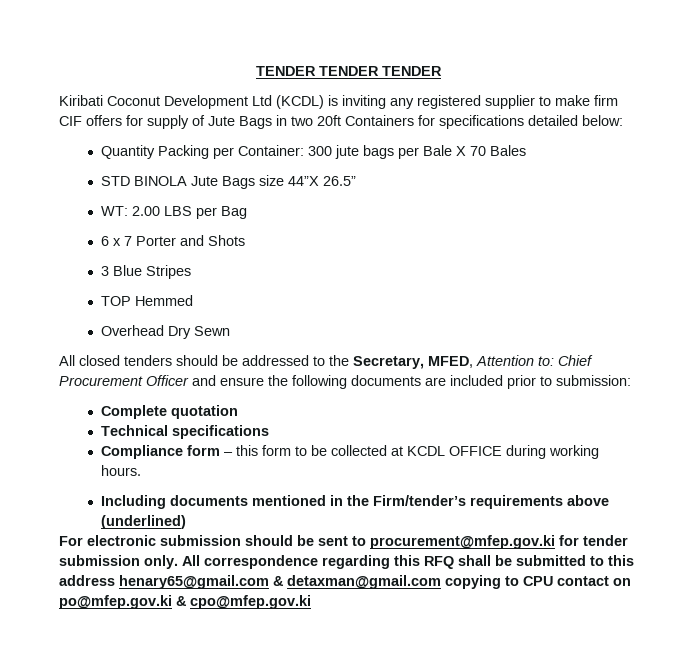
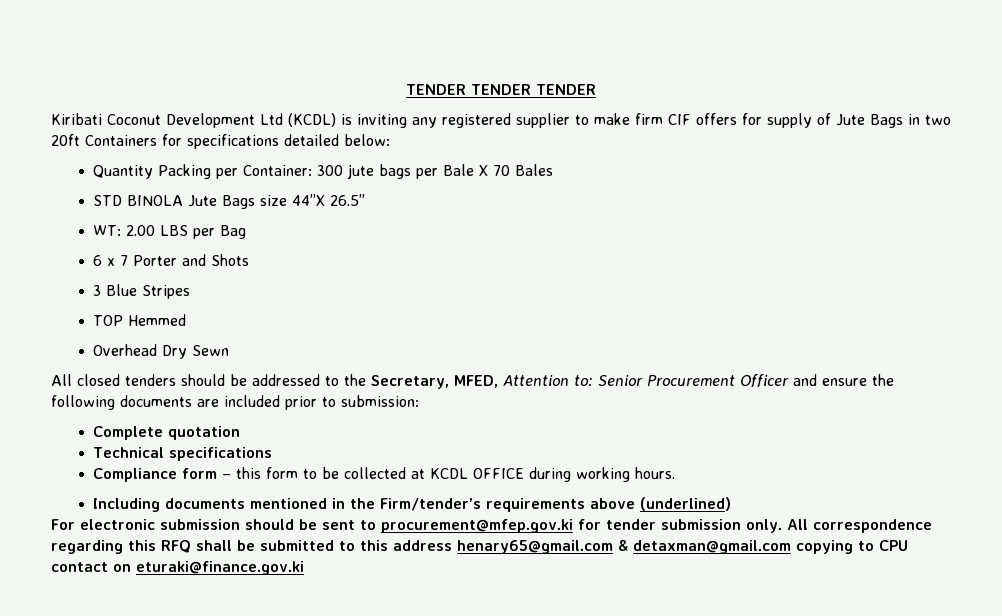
- All closed tenders should be addressed to the Secretary, MFED, Attention to: Chief Procurement Officer and ensure the following documents are included prior to submission:
+ All closed tenders should be addressed to the Secretary, MFED, Attention to: Senior Procurement Officer and ensure the following documents are included prior to submission:
- All correspondence regarding this RFQ shall be submitted to this address henary65@gmail.com & detaxman@gmail.com copying to CPU contact on po@mfep.gov.ki & cpo@mfep.gov.ki
+ All correspondence regarding this RFQ shall be submitted to this address henary65@gmail.com & detaxman@gmail.com copying to CPU contact on eturaki@finance.gov.ki

